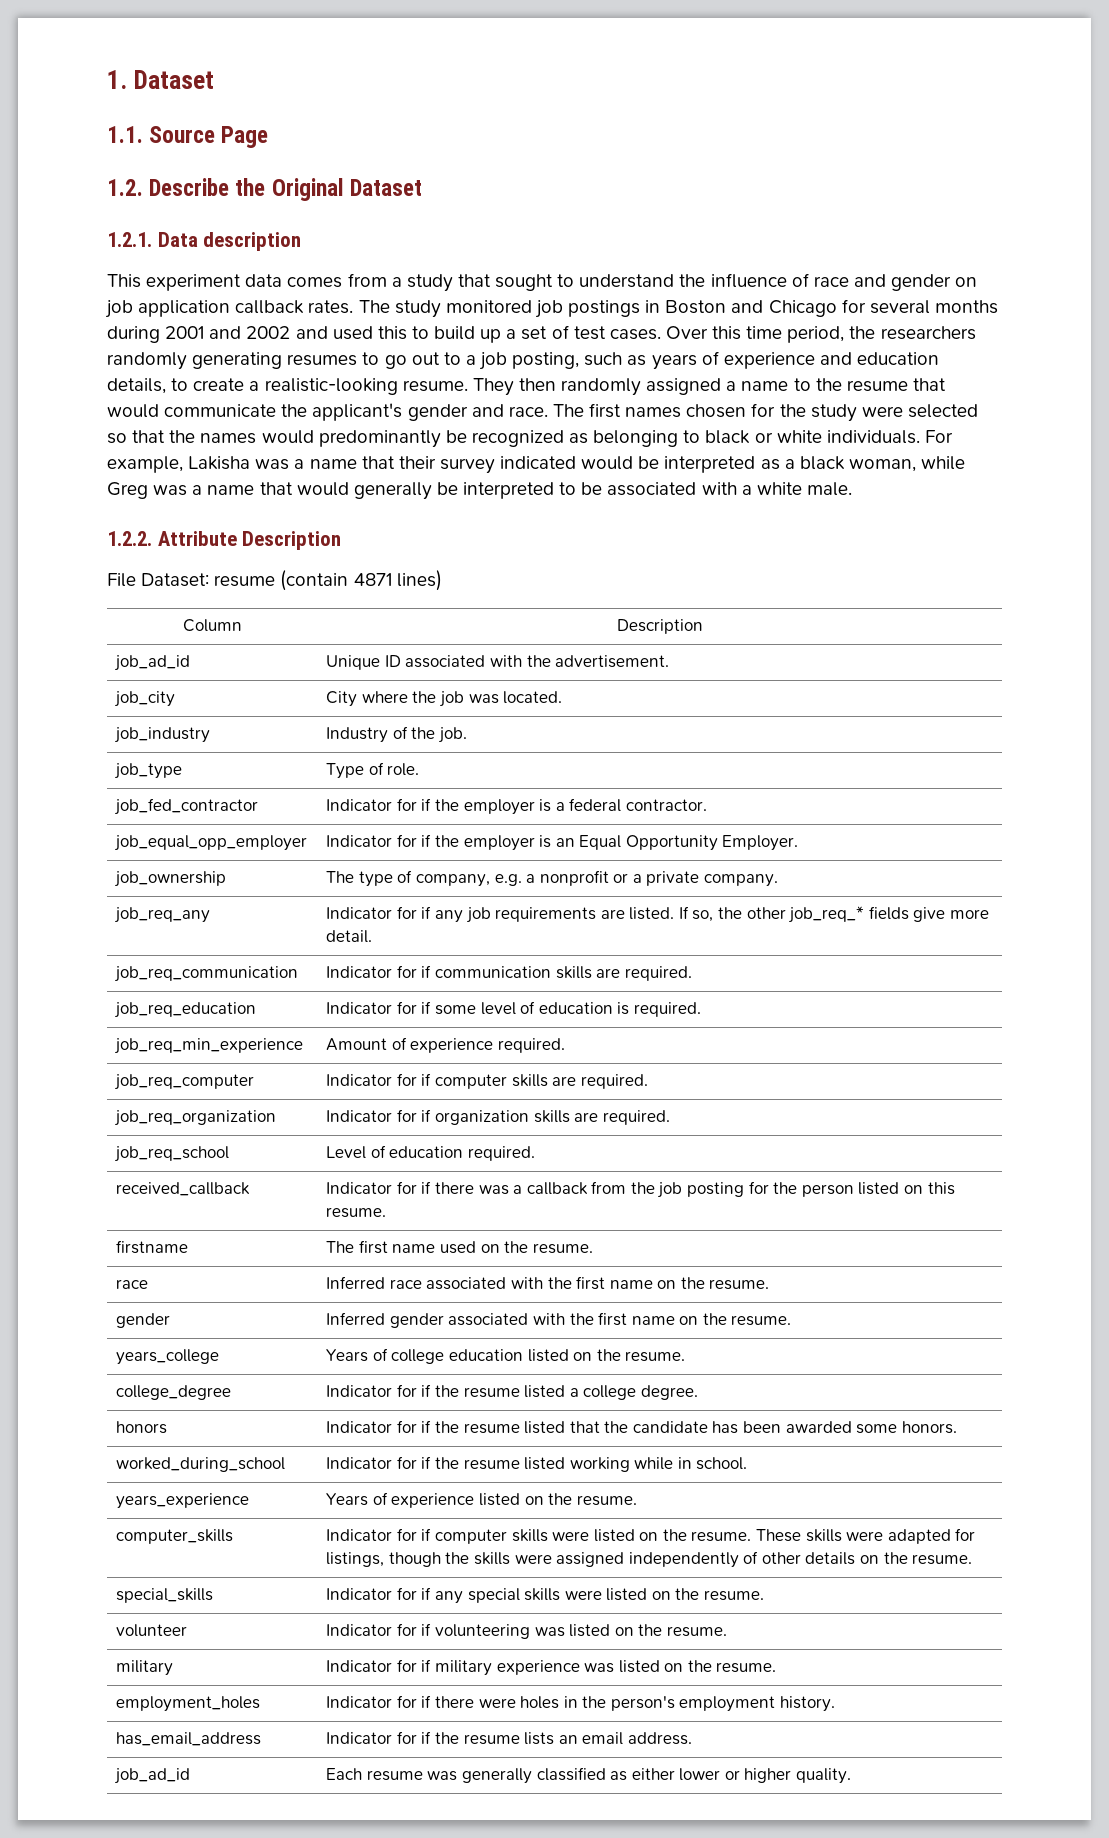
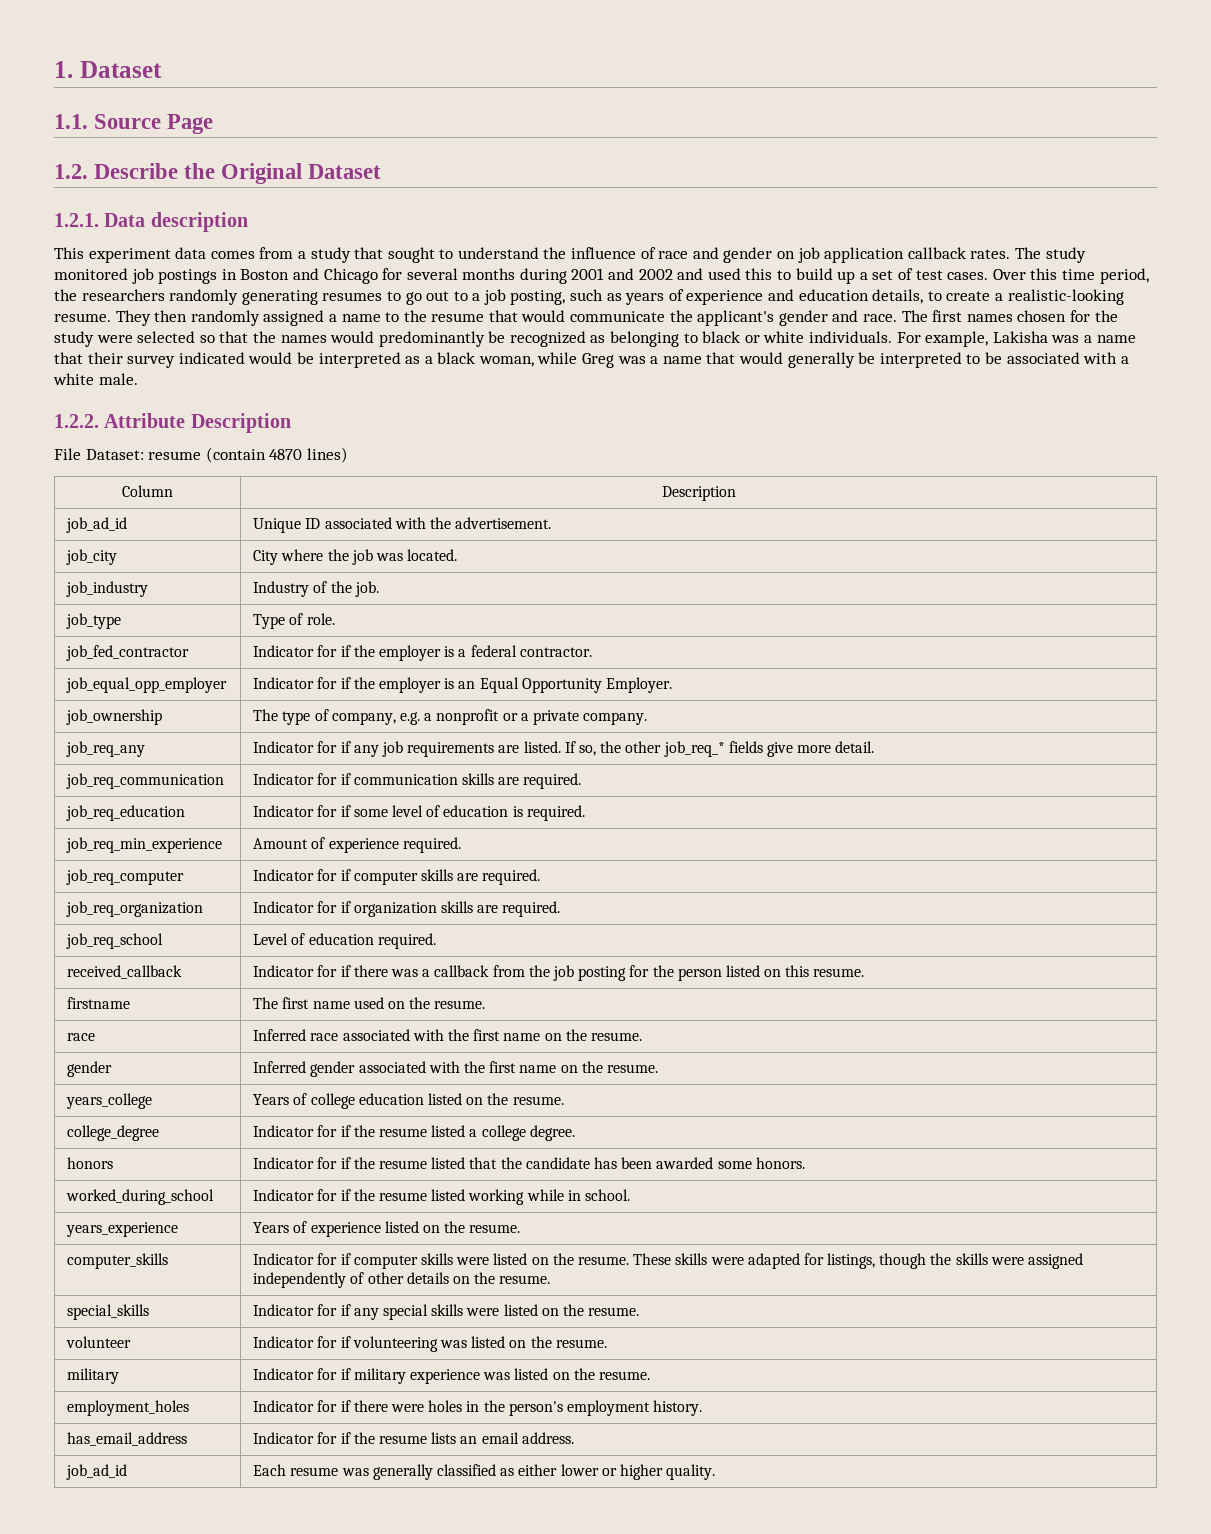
- File Dataset: resume (contain 4871 lines)
+ File Dataset: resume (contain 4870 lines)

